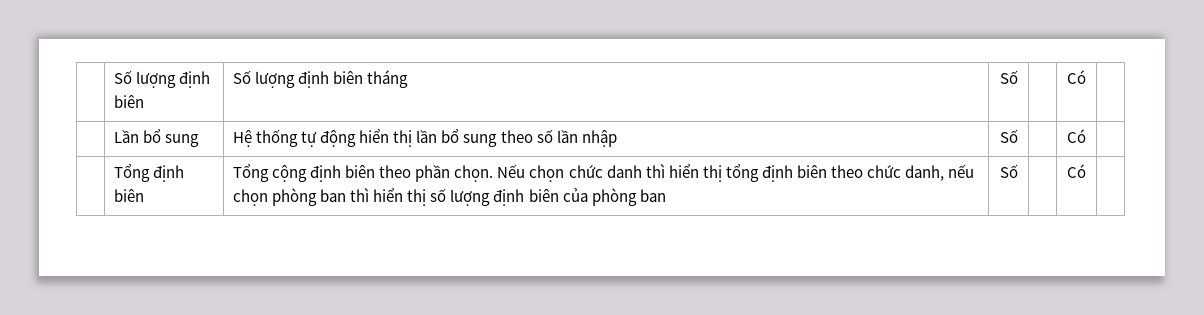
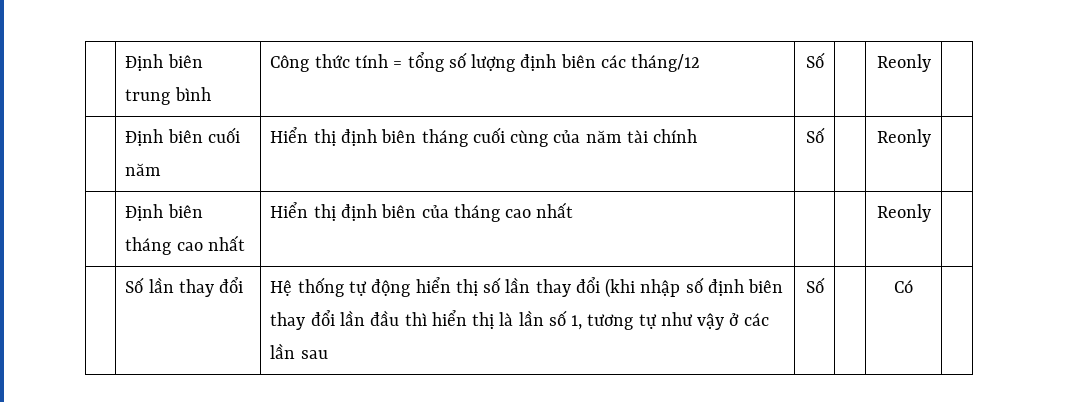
- | Số lượng định biên | Số lượng định biên tháng | Số | | Có |
- | Lần bổ sung | Hệ thống tự động hiển thị lần bổ sung theo số lần nhập | Số | | Có |
- | Tổng định biên | Tổng cộng định biên theo phần chọn. Nếu chọn chức danh thì hiển thị tổng định biên theo chức danh, nếu chọn phòng ban thì hiển thị số lượng định biên của phòng ban | Số | | Có |
+ | Định biên trung bình | Công thức tính = tổng số lượng định biên các tháng/12 | Số | | Reonly |
+ | Định biên cuối năm | Hiển thị định biên tháng cuối cùng của năm tài chính | Số | | Reonly |
+ | Định biên tháng cao nhất | Hiển thị định biên của tháng cao nhất | | | Reonly |
+ | Số lần thay đổi | Hệ thống tự động hiển thị số lần thay đổi (khi nhập số định biên thay đổi lần đầu thì hiển thị là lần số 1, tương tự như vậy ở các lần sau | Số | | Có |

